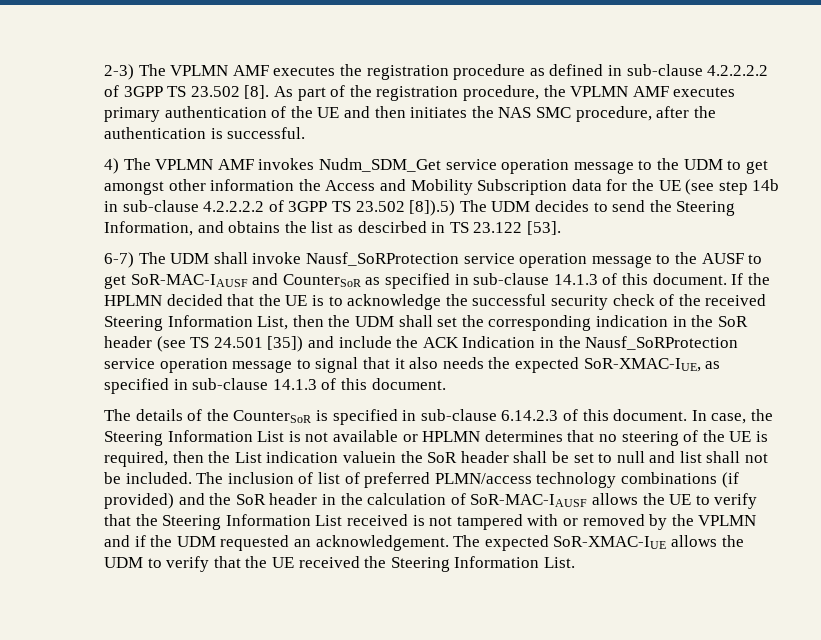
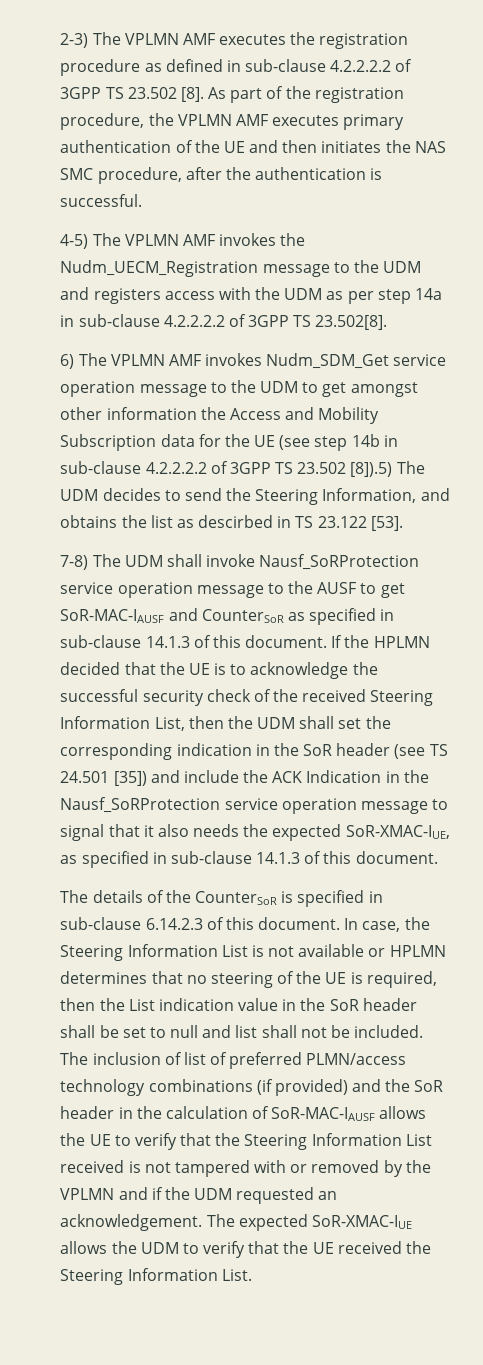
- 4) The VPLMN AMF invokes Nudm_SDM_Get service operation message to the UDM to get amongst other information the Access and Mobility Subscription data for the UE (see step 14b in sub-clause 4.2.2.2.2 of 3GPP TS 23.502 [8]).5) The UDM decides to send the Steering Information, and obtains the list as descirbed in TS 23.122 [53].
+ 4-5) The VPLMN AMF invokes the Nudm_UECM_Registration message to the UDM and registers access with the UDM as per step 14a in sub-clause 4.2.2.2.2 of 3GPP TS 23.502[8].
+ 6) The VPLMN AMF invokes Nudm_SDM_Get service operation message to the UDM to get amongst other information the Access and Mobility Subscription data for the UE (see step 14b in sub-clause 4.2.2.2.2 of 3GPP TS 23.502 [8]).5) The UDM decides to send the Steering Information, and obtains the list as descirbed in TS 23.122 [53].
- 6-7) The UDM shall invoke Nausf_SoRProtection service operation message to the AUSF to get SoR-MAC-IAUSF and CounterSoR as specified in sub-clause 14.1.3 of this document.
+ 7-8) The UDM shall invoke Nausf_SoRProtection service operation message to the AUSF to get SoR-MAC-IAUSF and CounterSoR as specified in sub-clause 14.1.3 of this document.
- In case, the Steering Information List is not available or HPLMN determines that no steering of the UE is required, then the List indication valuein the SoR header shall be set to null and list shall not be included.
+ In case, the Steering Information List is not available or HPLMN determines that no steering of the UE is required, then the List indication value in the SoR header shall be set to null and list shall not be included.

